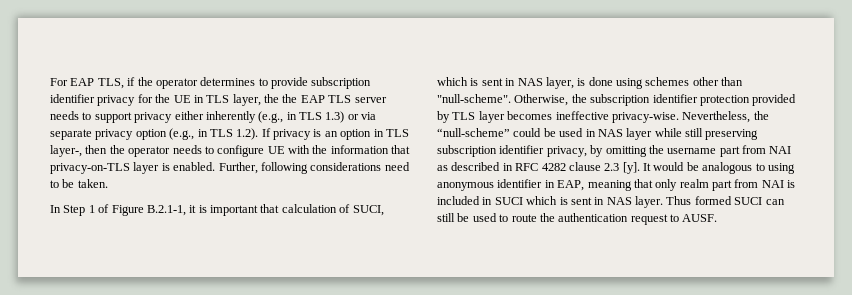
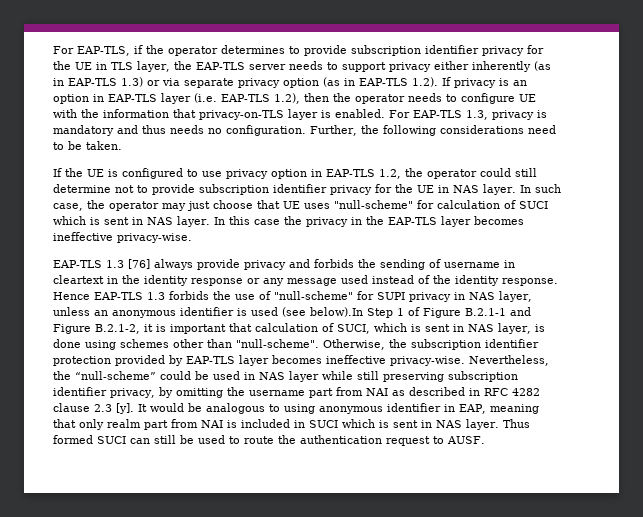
- For EAP TLS, if the operator determines to provide subscription identifier privacy for the UE in TLS layer, the the EAP TLS server needs to support privacy either inherently (e.g., in TLS 1.3) or via separate privacy option (e.g., in TLS 1.2). If privacy is an option in TLS layer-, then the operator needs to configure UE with the information that privacy-on-TLS layer is enabled.
+ For EAP-TLS, if the operator determines to provide subscription identifier privacy for the UE in TLS layer, the EAP-TLS server needs to support privacy either inherently (as in EAP-TLS 1.3) or via separate privacy option (as in EAP-TLS 1.2). If privacy is an option in EAP-TLS layer (i.e. EAP-TLS 1.2), then the operator needs to configure UE with the information that privacy-on-TLS layer is enabled.
- Further, following considerations need to be taken.
+ For EAP-TLS 1.3, privacy is mandatory and thus needs no configuration. Further, the following considerations need to be taken.
- In Step 1 of Figure B.2.1-1, it is important that calculation of SUCI, which is sent in NAS layer, is done using schemes other than "null-scheme".
+ If the UE is configured to use privacy option in EAP-TLS 1.2, the operator could still determine not to provide subscription identifier privacy for the UE in NAS layer. In such case, the operator may just choose that UE uses "null-scheme" for calculation of SUCI which is sent in NAS layer. In this case the privacy in the EAP-TLS layer becomes ineffective privacy-wise.
+ EAP-TLS 1.3 [76] always provide privacy and forbids the sending of username in cleartext in the identity response or any message used instead of the identity response. Hence EAP-TLS 1.3 forbids the use of "null-scheme" for SUPI privacy in NAS layer, unless an anonymous identifier is used (see below).In Step 1 of Figure B.2.1-1 and Figure B.2.1-2, it is important that calculation of SUCI, which is sent in NAS layer, is done using schemes other than "null-scheme".
- Otherwise, the subscription identifier protection provided by TLS layer becomes ineffective privacy-wise.
+ Otherwise, the subscription identifier protection provided by EAP-TLS layer becomes ineffective privacy-wise.

